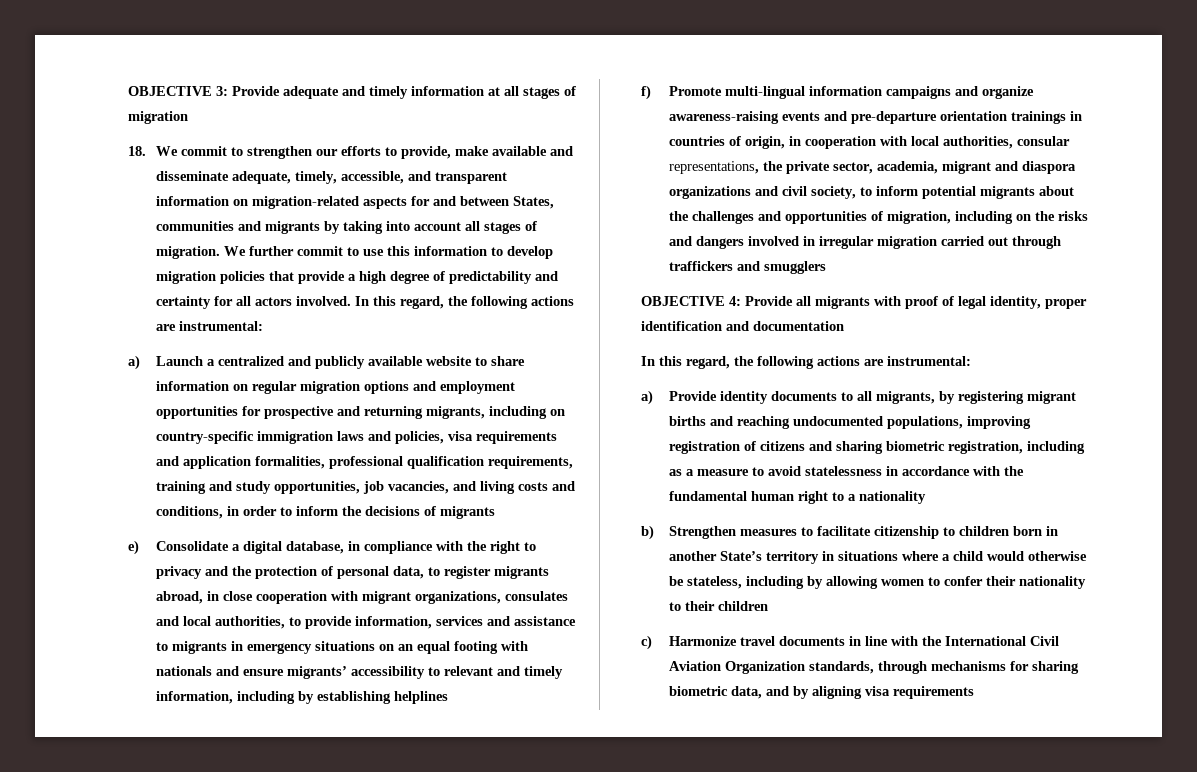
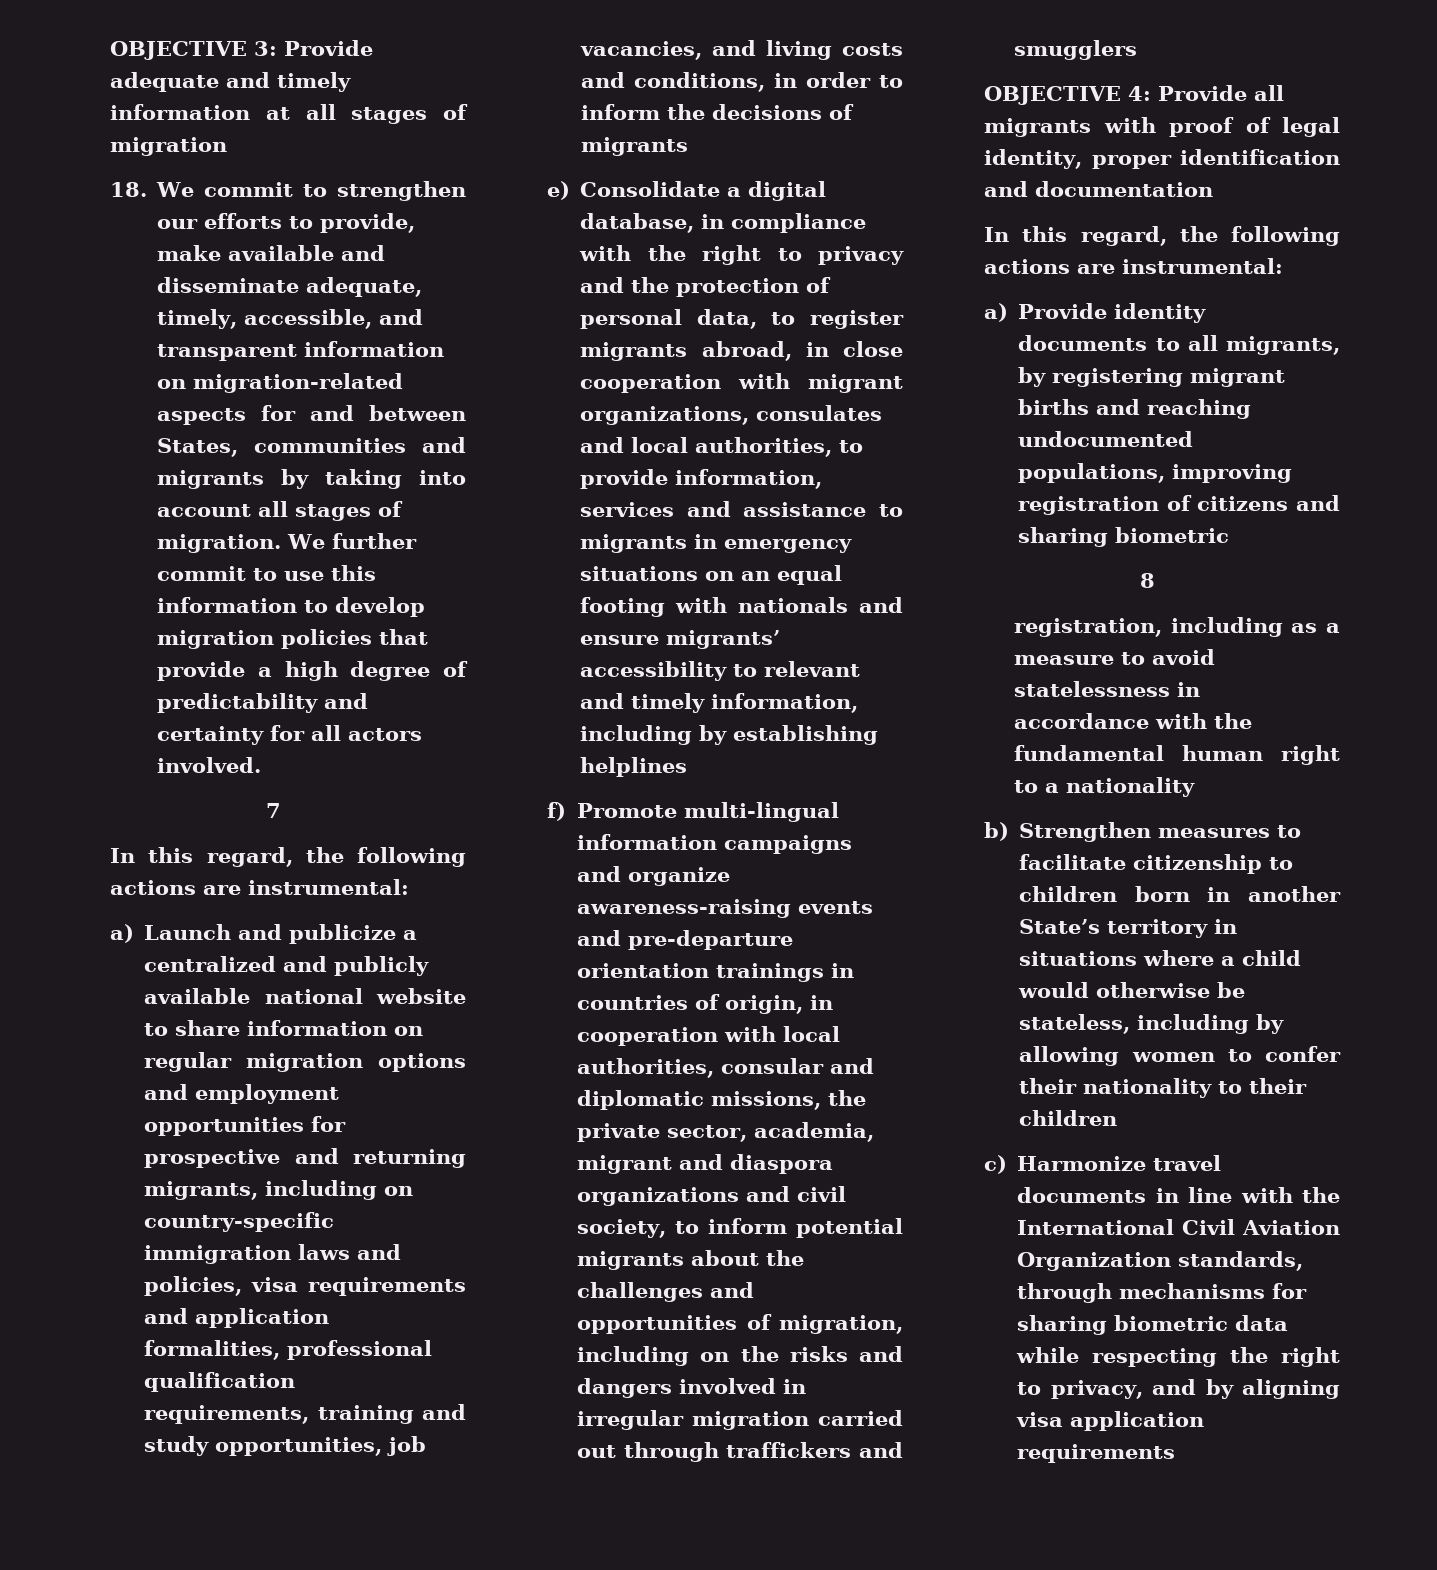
- We further commit to use this information to develop migration policies that provide a high degree of predictability and certainty for all actors involved. In this regard, the following actions are instrumental:
+ We further commit to use this information to develop migration policies that provide a high degree of predictability and certainty for all actors involved.
+ 7
+ In this regard, the following actions are instrumental:
- a) Launch a centralized and publicly available website to share information on regular migration options and employment opportunities for prospective and returning migrants, including on country-specific immigration laws and policies, visa requirements and application formalities, professional qualification requirements, training and study opportunities, job vacancies, and living costs and conditions, in order to inform the decisions of migrants
+ a) Launch and publicize a centralized and publicly available national website to share information on regular migration options and employment opportunities for prospective and returning migrants, including on country-specific immigration laws and policies, visa requirements and application formalities, professional qualification requirements, training and study opportunities, job vacancies, and living costs and conditions, in order to inform the decisions of migrants
- f) Promote multi-lingual information campaigns and organize awareness-raising events and pre-departure orientation trainings in countries of origin, in cooperation with local authorities, consular representations, the private sector, academia, migrant and diaspora organizations and civil society, to inform potential migrants about the challenges and opportunities of migration, including on the risks and dangers involved in irregular migration carried out through traffickers and smugglers
+ f) Promote multi-lingual information campaigns and organize awareness-raising events and pre-departure orientation trainings in countries of origin, in cooperation with local authorities, consular and diplomatic missions, the private sector, academia, migrant and diaspora organizations and civil society, to inform potential migrants about the challenges and opportunities of migration, including on the risks and dangers involved in irregular migration carried out through traffickers and smugglers
- a) Provide identity documents to all migrants, by registering migrant births and reaching undocumented populations, improving registration of citizens and sharing biometric registration, including as a measure to avoid statelessness in accordance with the fundamental human right to a nationality
+ a) Provide identity documents to all migrants, by registering migrant births and reaching undocumented populations, improving registration of citizens and sharing biometric
+ 8
+ registration, including as a measure to avoid statelessness in accordance with the fundamental human right to a nationality
- c) Harmonize travel documents in line with the International Civil Aviation Organization standards, through mechanisms for sharing biometric data, and by aligning visa requirements
+ c) Harmonize travel documents in line with the International Civil Aviation Organization standards, through mechanisms for sharing biometric data while respecting the right to privacy, and by aligning visa application requirements

